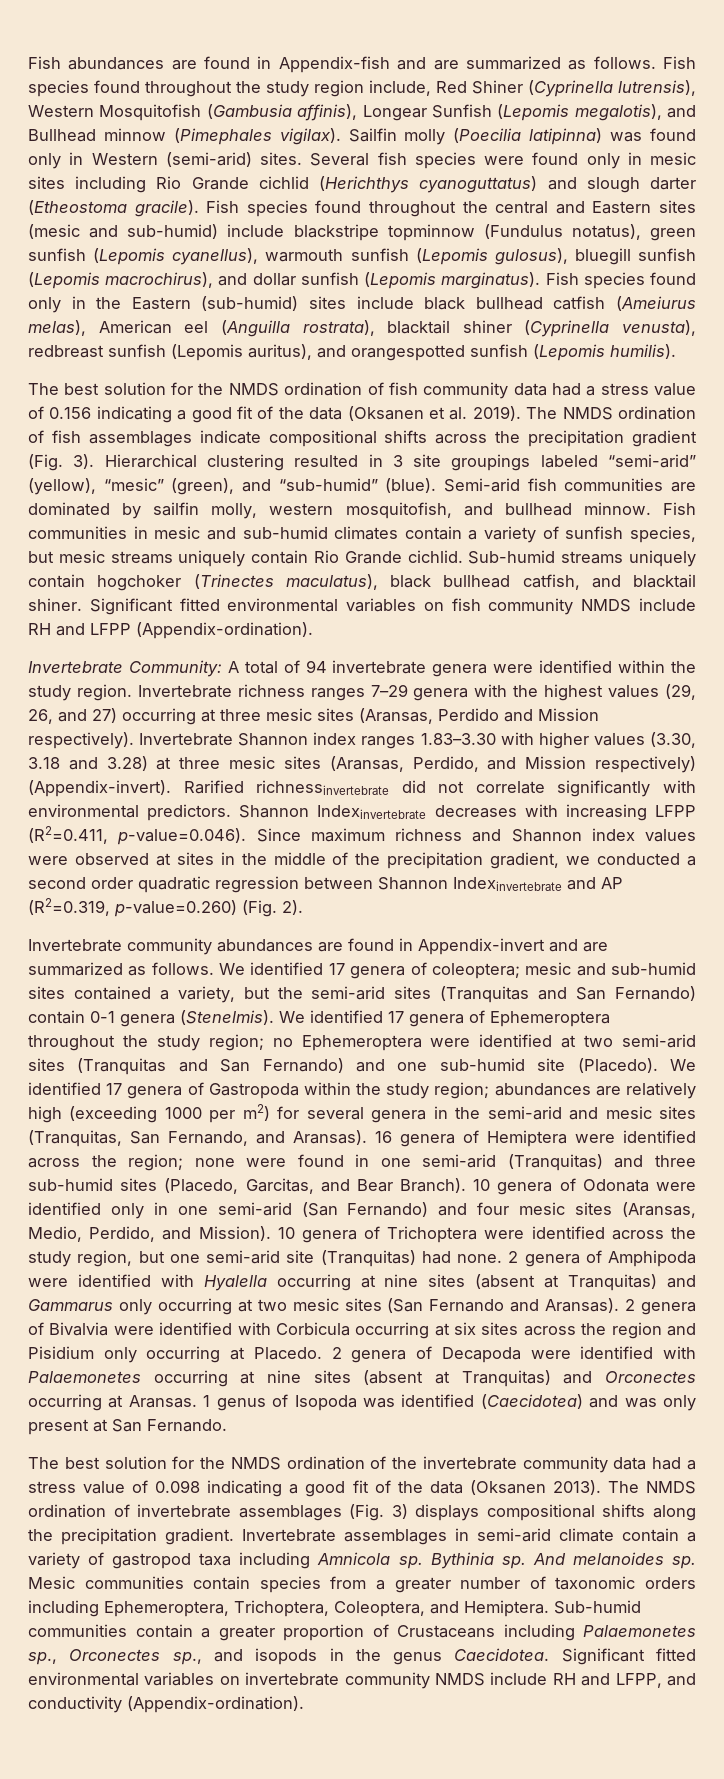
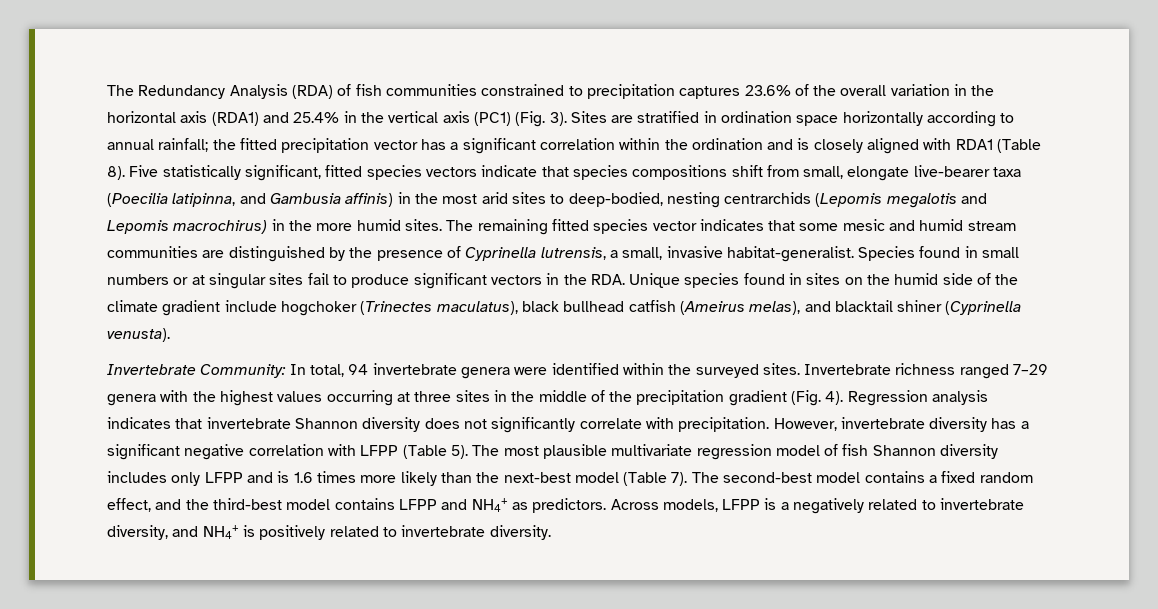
- Fish abundances are found in Appendix-fish and are summarized as follows. Fish species found throughout the study region include, Red Shiner (Cyprinella lutrensis), Western Mosquitofish (Gambusia affinis), Longear Sunfish (Lepomis megalotis), and Bullhead minnow (Pimephales vigilax). Sailfin molly (Poecilia latipinna) was found only in Western (semi-arid) sites. Several fish species were found only in mesic sites including Rio Grande cichlid (Herichthys cyanoguttatus) and slough darter (Etheostoma gracile). Fish species found throughout the central and Eastern sites (mesic and sub-humid) include blackstripe topminnow (Fundulus notatus), green sunfish (Lepomis cyanellus), warmouth sunfish (Lepomis gulosus), bluegill sunfish (Lepomis macrochirus), and dollar sunfish (Lepomis marginatus). Fish species found only in the Eastern (sub-humid) sites include black bullhead catfish (Ameiurus melas), American eel (Anguilla rostrata), blacktail shiner (Cyprinella venusta), redbreast sunfish (Lepomis auritus), and orangespotted sunfish (Lepomis humilis).
- The best solution for the NMDS ordination of fish community data had a stress value of 0.156 indicating a good fit of the data (Oksanen et al. 2019). The NMDS ordination of fish assemblages indicate compositional shifts across the precipitation gradient (Fig. 3). Hierarchical clustering resulted in 3 site groupings labeled “semi-arid” (yellow), “mesic” (green), and “sub-humid” (blue). Semi-arid fish communities are dominated by sailfin molly, western mosquitofish, and bullhead minnow. Fish communities in mesic and sub-humid climates contain a variety of sunfish species, but mesic streams uniquely contain Rio Grande cichlid. Sub-humid streams uniquely contain hogchoker (Trinectes maculatus), black bullhead catfish, and blacktail shiner. Significant fitted environmental variables on fish community NMDS include RH and LFPP (Appendix-ordination).
+ The Redundancy Analysis (RDA) of fish communities constrained to precipitation captures 23.6% of the overall variation in the horizontal axis (RDA1) and 25.4% in the vertical axis (PC1) (Fig. 3). Sites are stratified in ordination space horizontally according to annual rainfall; the fitted precipitation vector has a significant correlation within the ordination and is closely aligned with RDA1 (Table 8). Five statistically significant, fitted species vectors indicate that species compositions shift from small, elongate live-bearer taxa (Poecilia latipinna, and Gambusia affinis) in the most arid sites to deep-bodied, nesting centrarchids (Lepomis megalotis and Lepomis macrochirus) in the more humid sites. The remaining fitted species vector indicates that some mesic and humid stream communities are distinguished by the presence of Cyprinella lutrensis, a small, invasive habitat-generalist. Species found in small numbers or at singular sites fail to produce significant vectors in the RDA. Unique species found in sites on the humid side of the climate gradient include hogchoker (Trinectes maculatus), black bullhead catfish (Ameirus melas), and blacktail shiner (Cyprinella venusta).
- Invertebrate Community: A total of 94 invertebrate genera were identified within the study region.
+ Invertebrate Community: In total, 94 invertebrate genera were identified within the surveyed sites.
- Invertebrate richness ranges 7–29 genera with the highest values (29, 26, and 27) occurring at three mesic sites (Aransas, Perdido and Mission respectively). Invertebrate Shannon index ranges 1.83–3.30 with higher values (3.30, 3.18 and 3.28) at three mesic sites (Aransas, Perdido, and Mission respectively) (Appendix-invert). Rarified richnessinvertebrate did not correlate significantly with environmental predictors. Shannon Indexinvertebrate decreases with increasing LFPP (R2=0.411, p-value=0.046). Since maximum richness and Shannon index values were observed at sites in the middle of the precipitation gradient, we conducted a second order quadratic regression between Shannon Indexinvertebrate and AP (R2=0.319, p-value=0.260) (Fig. 2).
- Invertebrate community abundances are found in Appendix-invert and are summarized as follows. We identified 17 genera of coleoptera; mesic and sub-humid sites contained a variety, but the semi-arid sites (Tranquitas and San Fernando) contain 0-1 genera (Stenelmis). We identified 17 genera of Ephemeroptera throughout the study region; no Ephemeroptera were identified at two semi-arid sites (Tranquitas and San Fernando) and one sub-humid site (Placedo). We identified 17 genera of Gastropoda within the study region; abundances are relatively high (exceeding 1000 per m2) for several genera in the semi-arid and mesic sites (Tranquitas, San Fernando, and Aransas). 16 genera of Hemiptera were identified across the region; none were found in one semi-arid (Tranquitas) and three sub-humid sites (Placedo, Garcitas, and Bear Branch). 10 genera of Odonata were identified only in one semi-arid (San Fernando) and four mesic sites (Aransas, Medio, Perdido, and Mission). 10 genera of Trichoptera were identified across the study region, but one semi-arid site (Tranquitas) had none. 2 genera of Amphipoda were identified with Hyalella occurring at nine sites (absent at Tranquitas) and Gammarus only occurring at two mesic sites (San Fernando and Aransas). 2 genera of Bivalvia were identified with Corbicula occurring at six sites across the region and Pisidium only occurring at Placedo. 2 genera of Decapoda were identified with Palaemonetes occurring at nine sites (absent at Tranquitas) and Orconectes occurring at Aransas. 1 genus of Isopoda was identified (Caecidotea) and was only present at San Fernando.
- The best solution for the NMDS ordination of the invertebrate community data had a stress value of 0.098 indicating a good fit of the data (Oksanen 2013). The NMDS ordination of invertebrate assemblages (Fig. 3) displays compositional shifts along the precipitation gradient. Invertebrate assemblages in semi-arid climate contain a variety of gastropod taxa including Amnicola sp. Bythinia sp. And melanoides sp. Mesic communities contain species from a greater number of taxonomic orders including Ephemeroptera, Trichoptera, Coleoptera, and Hemiptera. Sub-humid communities contain a greater proportion of Crustaceans including Palaemonetes sp., Orconectes sp., and isopods in the genus Caecidotea. Significant fitted environmental variables on invertebrate community NMDS include RH and LFPP, and conductivity (Appendix-ordination).
+ Invertebrate richness ranged 7–29 genera with the highest values occurring at three sites in the middle of the precipitation gradient (Fig. 4). Regression analysis indicates that invertebrate Shannon diversity does not significantly correlate with precipitation. However, invertebrate diversity has a significant negative correlation with LFPP (Table 5). The most plausible multivariate regression model of fish Shannon diversity includes only LFPP and is 1.6 times more likely than the next-best model (Table 7). The second-best model contains a fixed random effect, and the third-best model contains LFPP and NH4+ as predictors. Across models, LFPP is a negatively related to invertebrate diversity, and NH4+ is positively related to invertebrate diversity.

